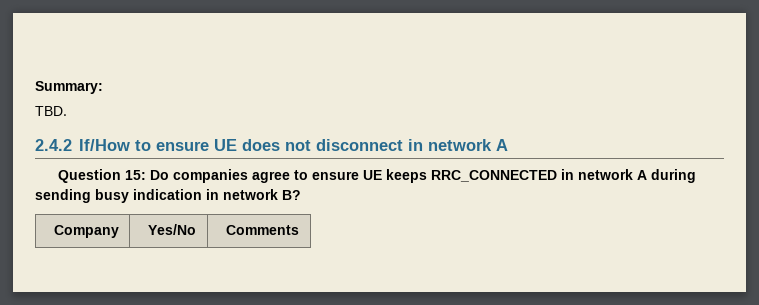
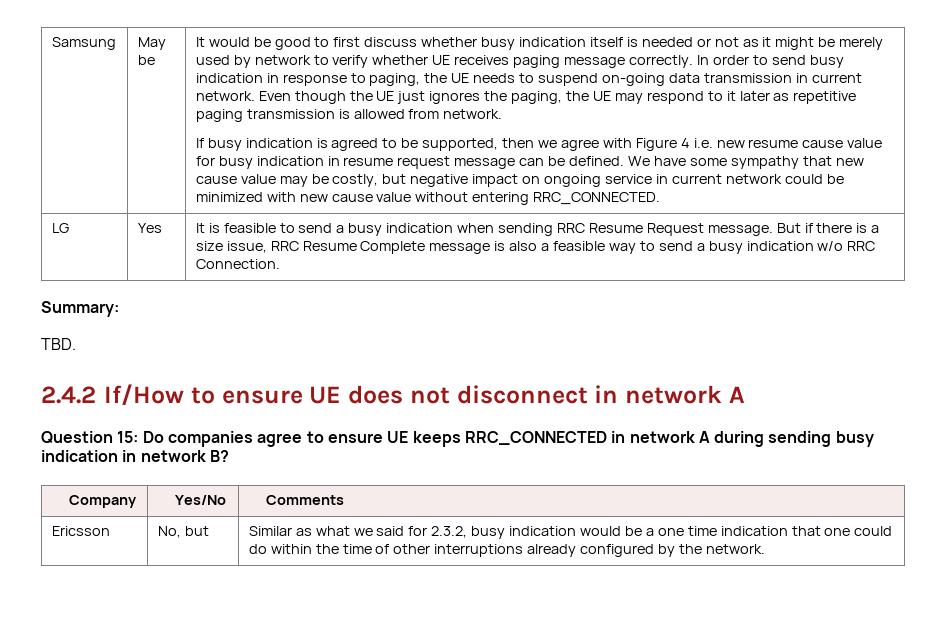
+ Samsung | May be | It would be good to first discuss whether busy indication itself is needed or not as it might be merely used by network to verify whether UE receives paging message correctly. In order to send busy indication in response to paging, the UE needs to suspend on-going data transmission in current network. Even though the UE just ignores the paging, the UE may respond to it later as repetitive paging transmission is allowed from network.
+ If busy indication is agreed to be supported, then we agree with Figure 4 i.e. new resume cause value for busy indication in resume request message can be defined. We have some sympathy that new cause value may be costly, but negative impact on ongoing service in current network could be minimized with new cause value without entering RRC_CONNECTED.
+ LG | Yes | It is feasible to send a busy indication when sending RRC Resume Request message. But if there is a size issue, RRC Resume Complete message is also a feasible way to send a busy indication w/o RRC Connection.
+ Ericsson | No, but | Similar as what we said for 2.3.2, busy indication would be a one time indication that one could do within the time of other interruptions already configured by the network.

